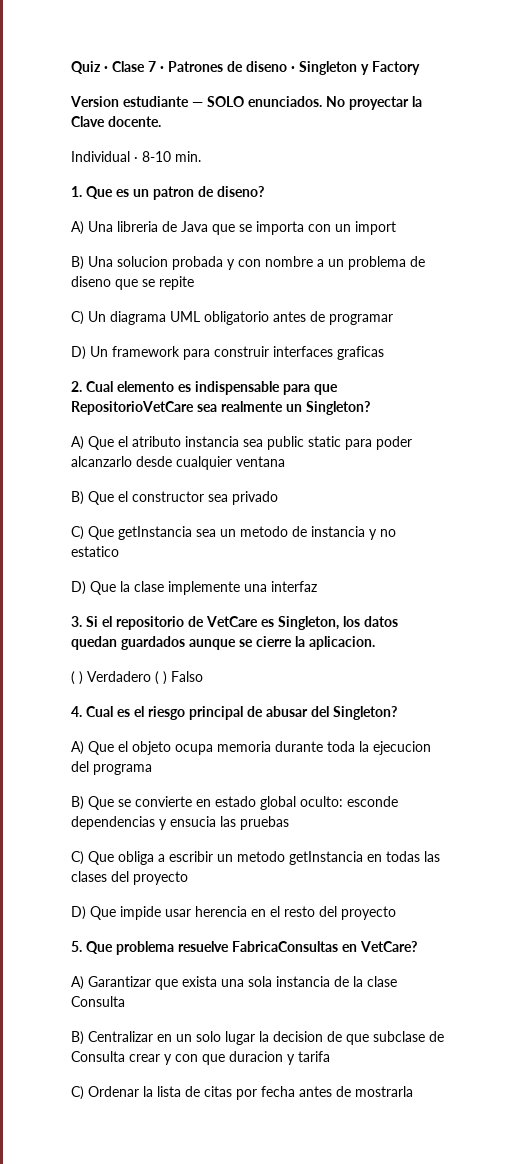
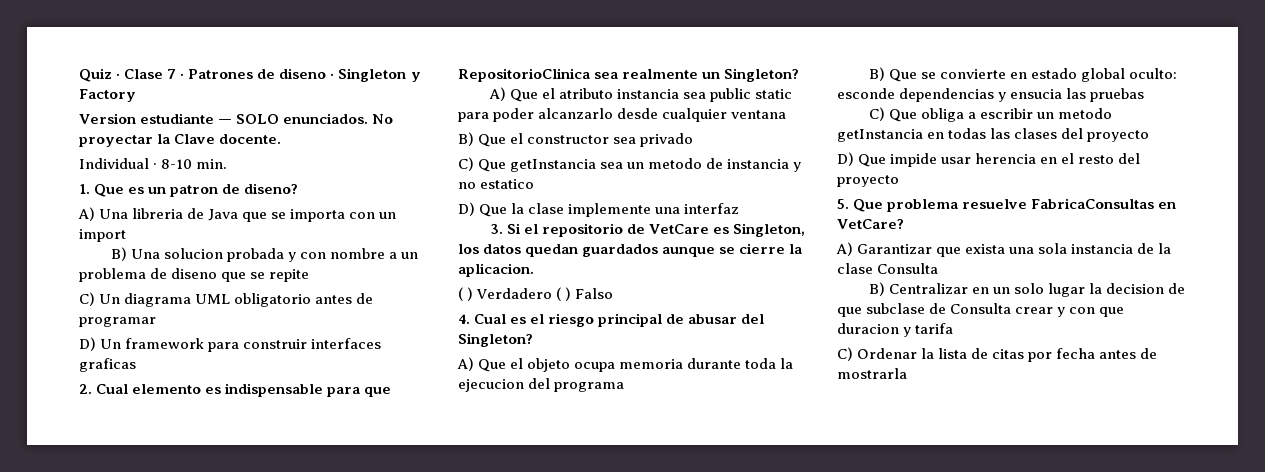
- 2. Cual elemento es indispensable para que RepositorioVetCare sea realmente un Singleton?
+ 2. Cual elemento es indispensable para que RepositorioClinica sea realmente un Singleton?

